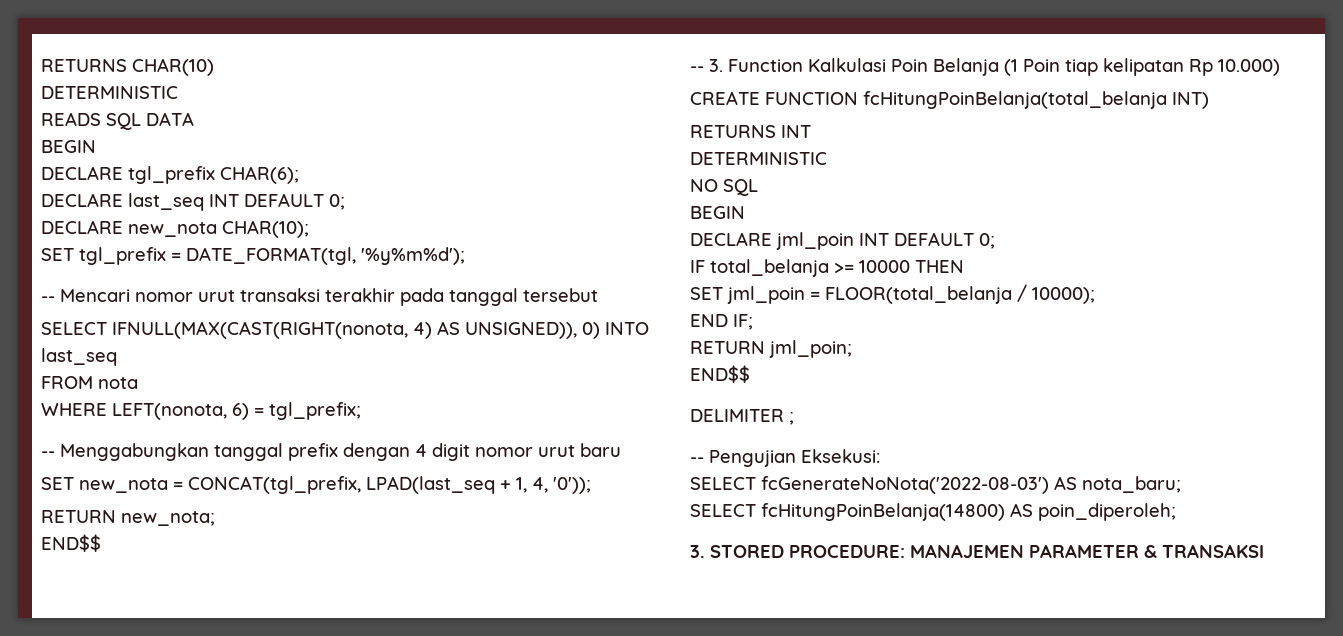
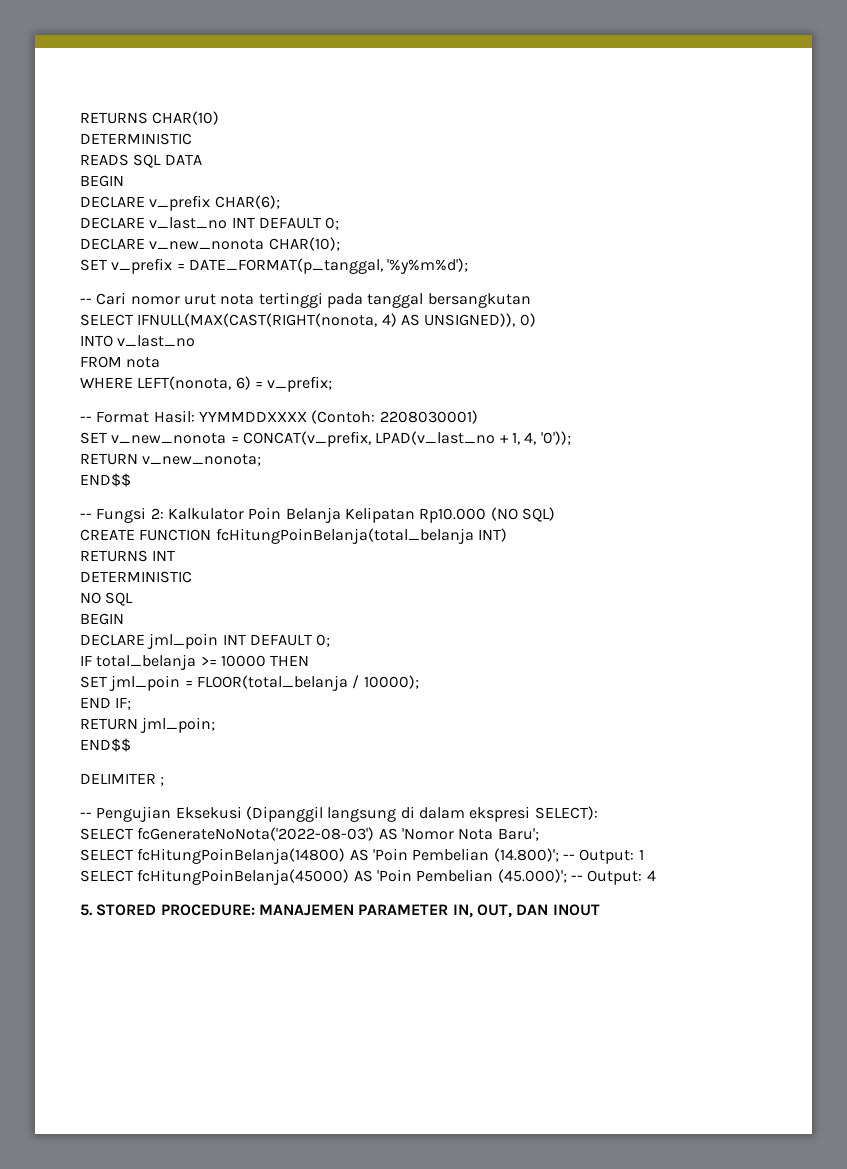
- DECLARE tgl_prefix CHAR(6);
+ DECLARE v_prefix CHAR(6);
- DECLARE last_seq INT DEFAULT 0;
+ DECLARE v_last_no INT DEFAULT 0;
- DECLARE new_nota CHAR(10);
+ DECLARE v_new_nonota CHAR(10);
- SET tgl_prefix = DATE_FORMAT(tgl, '%y%m%d');
+ SET v_prefix = DATE_FORMAT(p_tanggal, '%y%m%d');
- -- Mencari nomor urut transaksi terakhir pada tanggal tersebut
+ -- Cari nomor urut nota tertinggi pada tanggal bersangkutan
- SELECT IFNULL(MAX(CAST(RIGHT(nonota, 4) AS UNSIGNED)), 0) INTO last_seq
+ SELECT IFNULL(MAX(CAST(RIGHT(nonota, 4) AS UNSIGNED)), 0)
+ INTO v_last_no
- WHERE LEFT(nonota, 6) = tgl_prefix;
- -- Menggabungkan tanggal prefix dengan 4 digit nomor urut baru
- SET new_nota = CONCAT(tgl_prefix, LPAD(last_seq + 1, 4, '0'));
+ WHERE LEFT(nonota, 6) = v_prefix;
+ -- Format Hasil: YYMMDDXXXX (Contoh: 2208030001)
+ SET v_new_nonota = CONCAT(v_prefix, LPAD(v_last_no + 1, 4, '0'));
- RETURN new_nota;
+ RETURN v_new_nonota;
- -- 3. Function Kalkulasi Poin Belanja (1 Poin tiap kelipatan Rp 10.000)
+ -- Fungsi 2: Kalkulator Poin Belanja Kelipatan Rp10.000 (NO SQL)
- -- Pengujian Eksekusi:
+ -- Pengujian Eksekusi (Dipanggil langsung di dalam ekspresi SELECT):
- SELECT fcGenerateNoNota('2022-08-03') AS nota_baru;
+ SELECT fcGenerateNoNota('2022-08-03') AS 'Nomor Nota Baru';
- SELECT fcHitungPoinBelanja(14800) AS poin_diperoleh;
- 3. STORED PROCEDURE: MANAJEMEN PARAMETER & TRANSAKSI
+ SELECT fcHitungPoinBelanja(14800) AS 'Poin Pembelian (14.800)'; -- Output: 1
+ SELECT fcHitungPoinBelanja(45000) AS 'Poin Pembelian (45.000)'; -- Output: 4
+ 5. STORED PROCEDURE: MANAJEMEN PARAMETER IN, OUT, DAN INOUT

